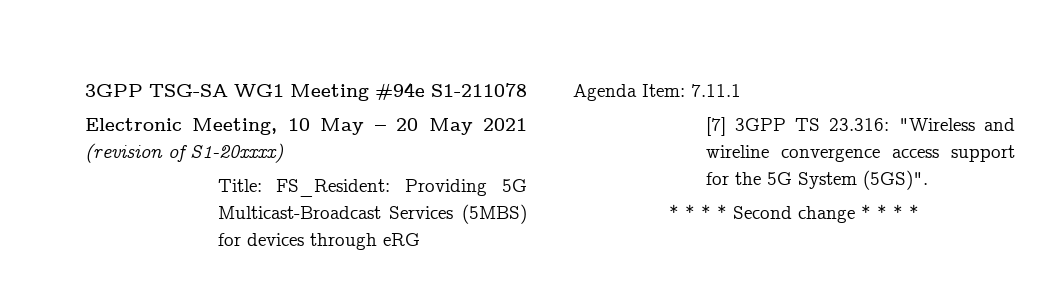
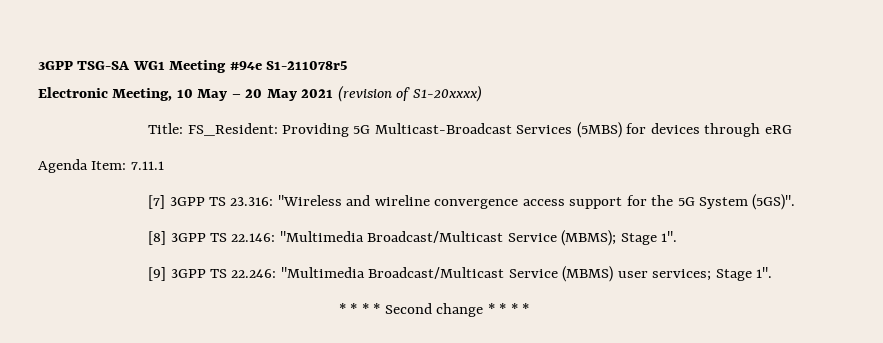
- 3GPP TSG-SA WG1 Meeting #94e S1-211078
+ 3GPP TSG-SA WG1 Meeting #94e S1-211078r5
+ [8] 3GPP TS 22.146: "Multimedia Broadcast/Multicast Service (MBMS); Stage 1".
+ [9] 3GPP TS 22.246: "Multimedia Broadcast/Multicast Service (MBMS) user services; Stage 1".

